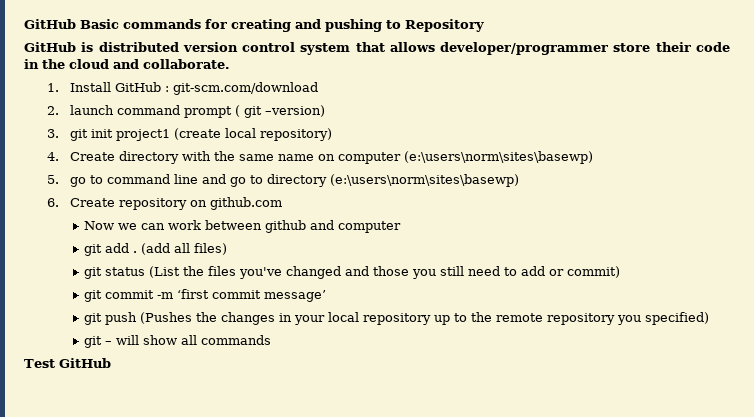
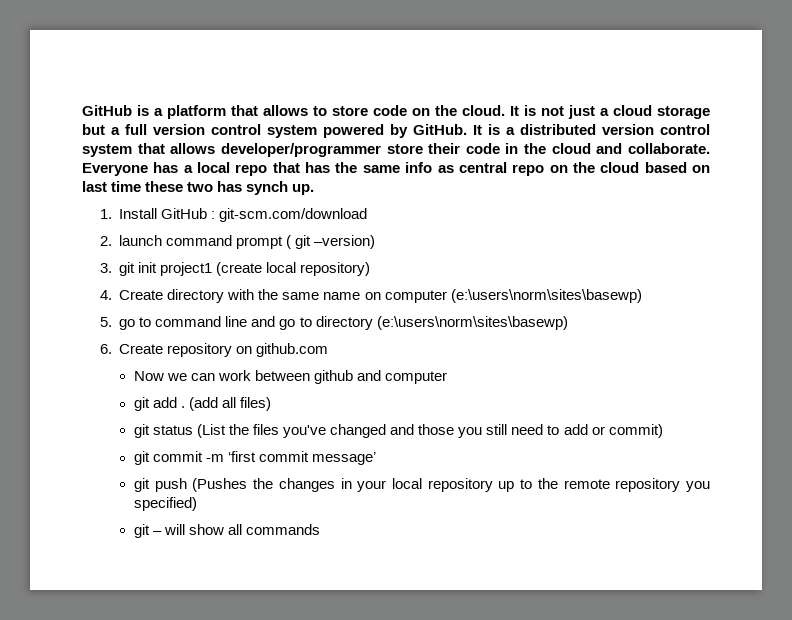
- GitHub Basic commands for creating and pushing to Repository
- GitHub is distributed version control system that allows developer/programmer store their code in the cloud and collaborate.
+ GitHub is a platform that allows to store code on the cloud. It is not just a cloud storage but a full version control system powered by GitHub. It is a distributed version control system that allows developer/programmer store their code in the cloud and collaborate. Everyone has a local repo that has the same info as central repo on the cloud based on last time these two has synch up.
- Test GitHub

